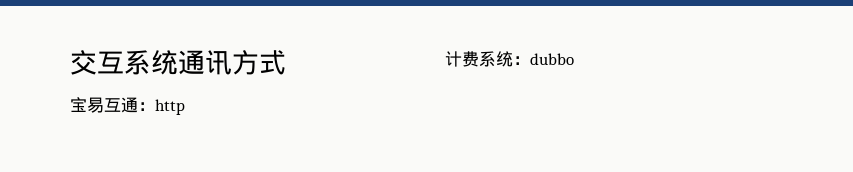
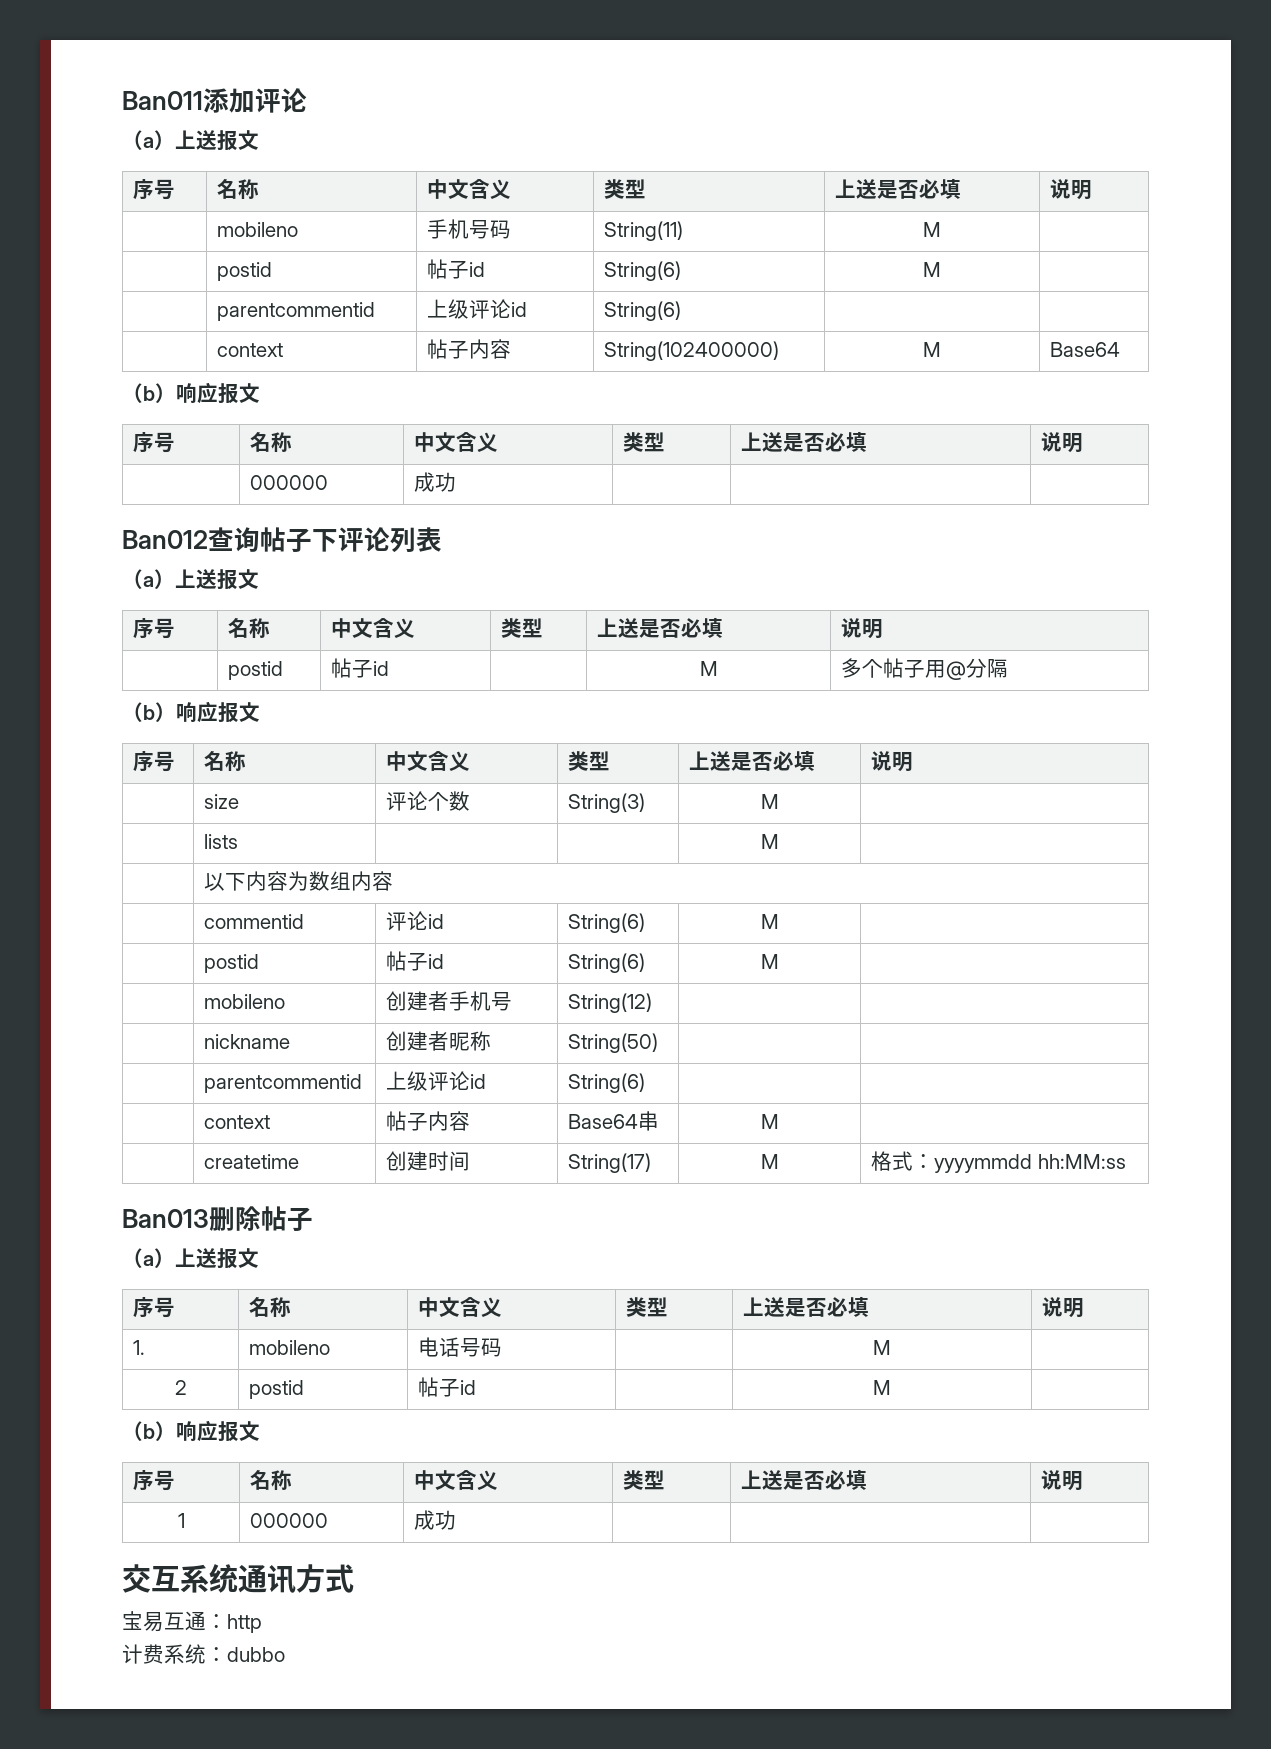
+ Ban011添加评论
+ （a）上送报文
+ 序号 | 名称 | 中文含义 | 类型 | 上送是否必填 | 说明
+ | mobileno | 手机号码 | String(11) | M |
+ | postid | 帖子id | String(6) | M |
+ | parentcommentid | 上级评论id | String(6) | |
+ | context | 帖子内容 | String(102400000) | M | Base64
+ （b）响应报文
+ 序号 | 名称 | 中文含义 | 类型 | 上送是否必填 | 说明
+ | 000000 | 成功 | | |
+ Ban012查询帖子下评论列表
+ （a）上送报文
+ 序号 | 名称 | 中文含义 | 类型 | 上送是否必填 | 说明
+ | postid | 帖子id | | M | 多个帖子用@分隔
+ （b）响应报文
+ 序号 | 名称 | 中文含义 | 类型 | 上送是否必填 | 说明
+ | size | 评论个数 | String(3) | M |
+ | lists | | | M |
+ | 以下内容为数组内容
+ | commentid | 评论id | String(6) | M |
+ | postid | 帖子id | String(6) | M |
+ | mobileno | 创建者手机号 | String(12) | |
+ | nickname | 创建者昵称 | String(50) | |
+ | parentcommentid | 上级评论id | String(6) | |
+ | context | 帖子内容 | Base64串 | M |
+ | createtime | 创建时间 | String(17) | M | 格式：yyyymmdd hh:MM:ss
+ Ban013删除帖子
+ （a）上送报文
+ 序号 | 名称 | 中文含义 | 类型 | 上送是否必填 | 说明
+ 1. | mobileno | 电话号码 | | M |
+ 2 | postid | 帖子id | | M |
+ （b）响应报文
+ 序号 | 名称 | 中文含义 | 类型 | 上送是否必填 | 说明
+ 1 | 000000 | 成功 | | |

